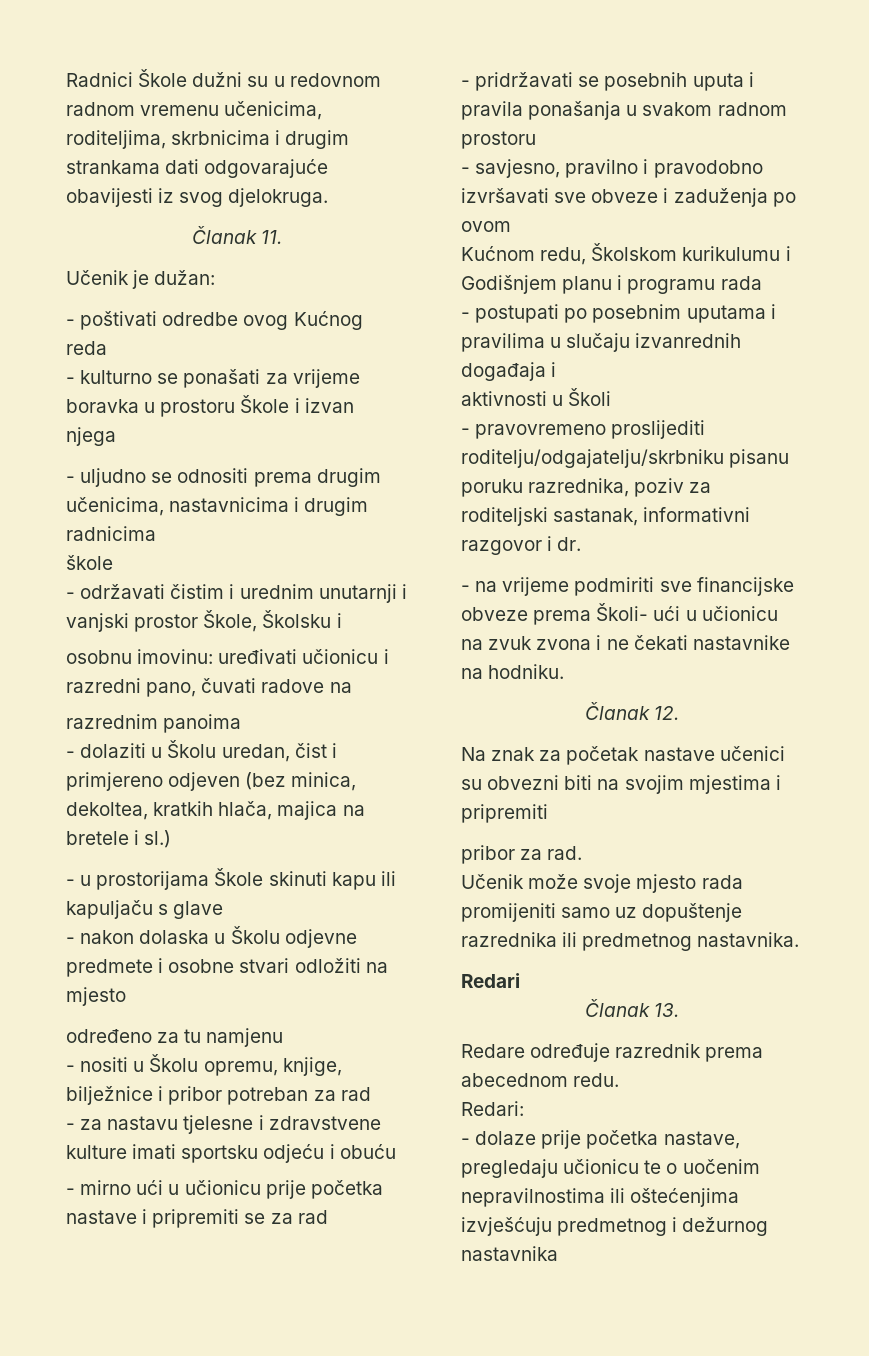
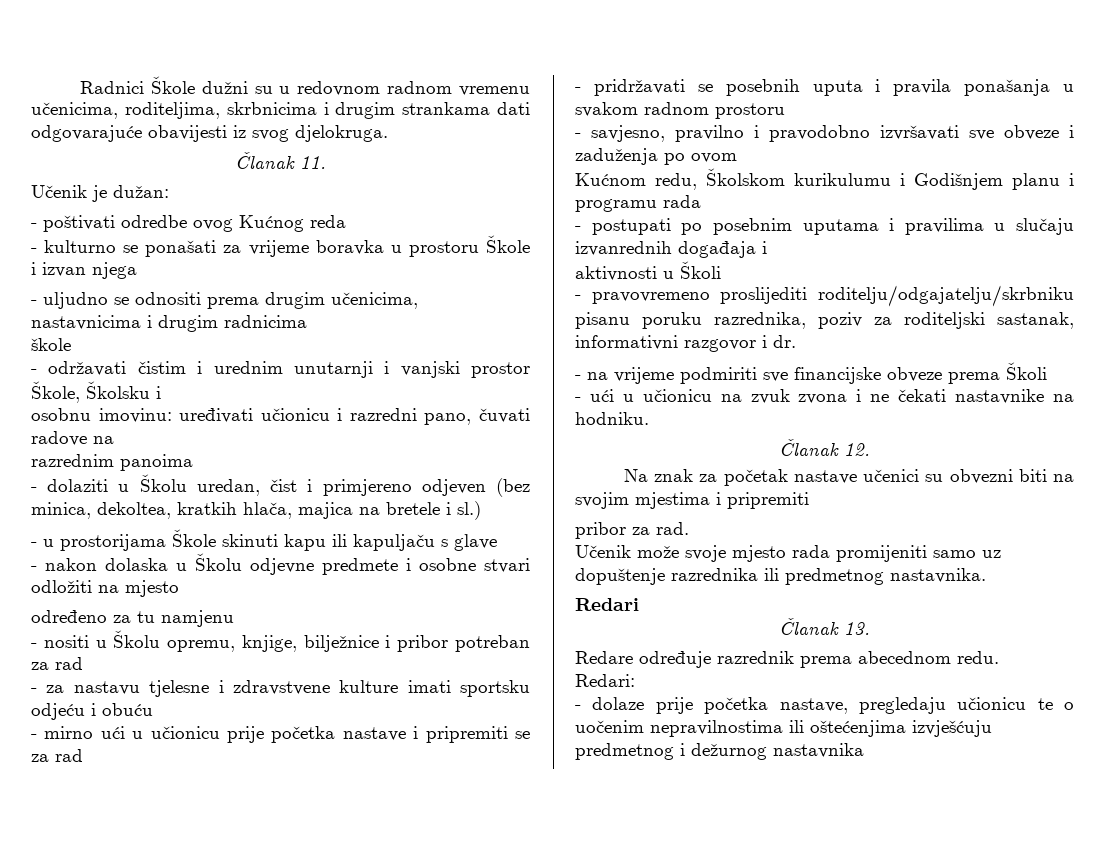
- - na vrijeme podmiriti sve financijske obveze prema Školi- ući u učionicu na zvuk zvona i ne čekati nastavnike na hodniku.
+ - na vrijeme podmiriti sve financijske obveze prema Školi
+ - ući u učionicu na zvuk zvona i ne čekati nastavnike na hodniku.

